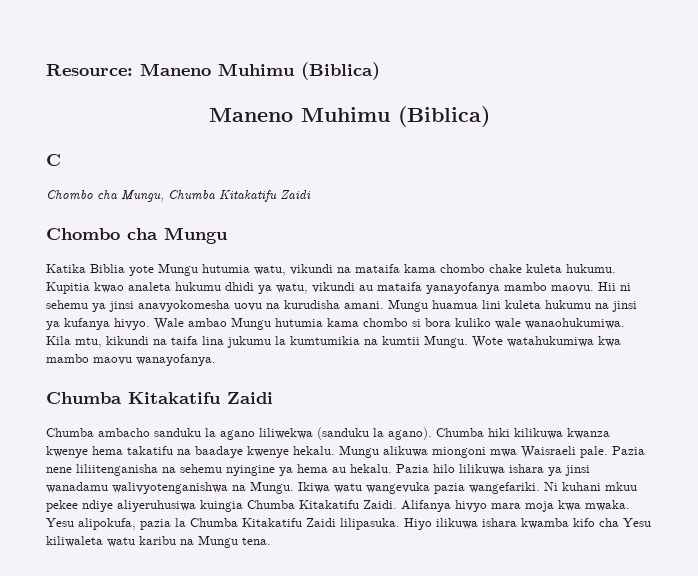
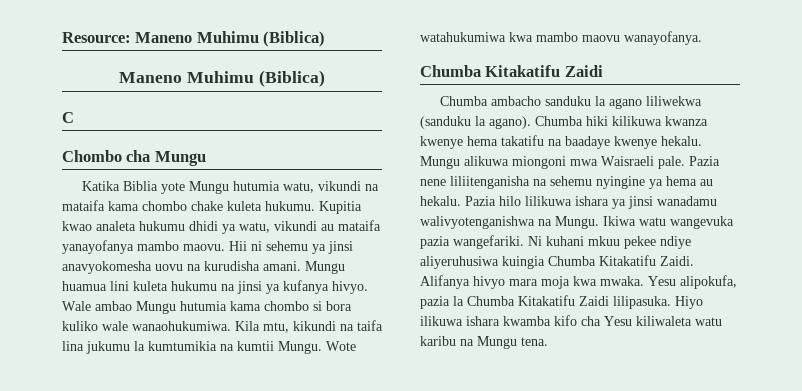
- Chombo cha Mungu, Chumba Kitakatifu Zaidi

